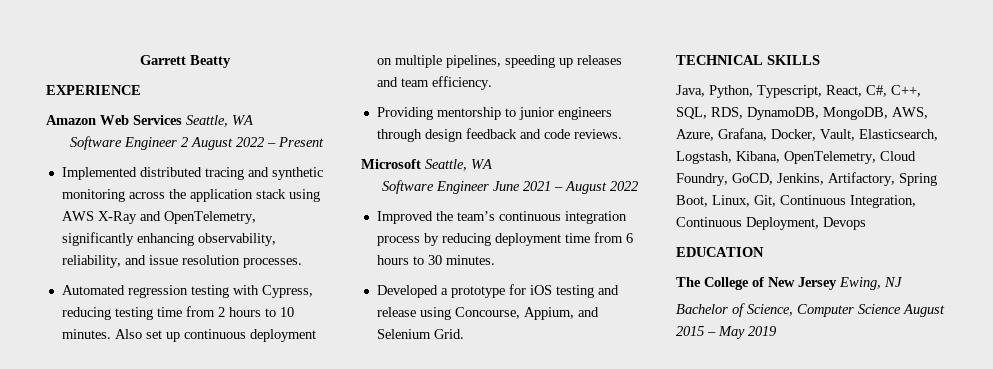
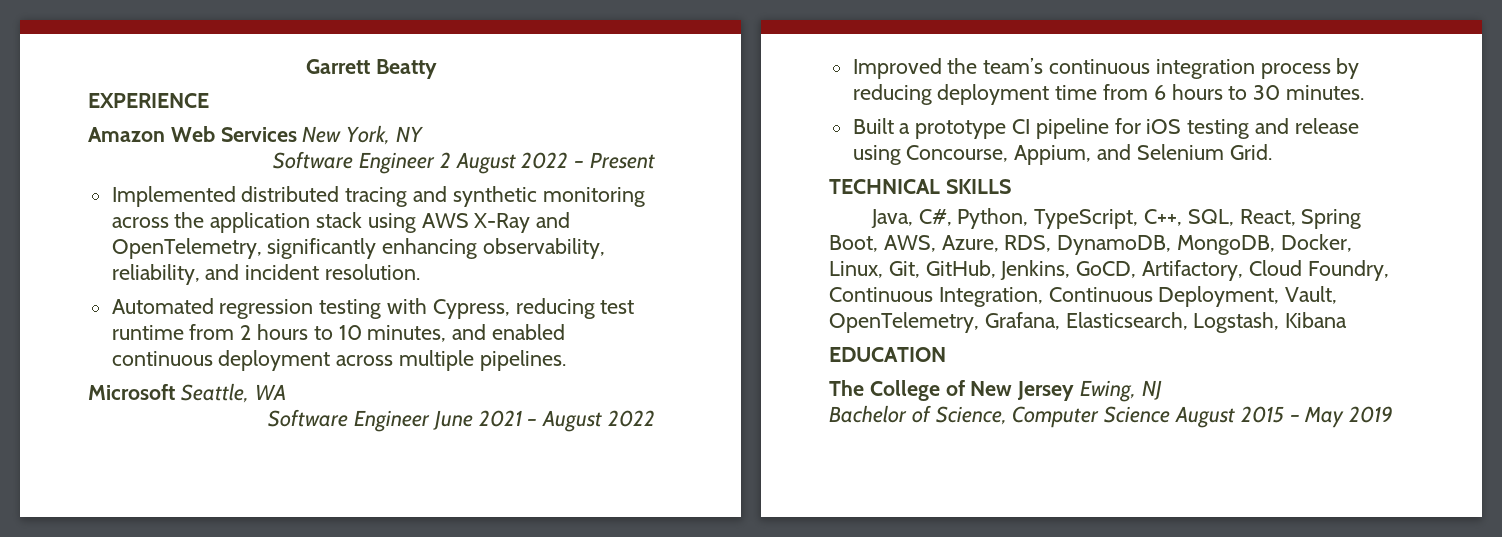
- Amazon Web Services Seattle, WA
+ Amazon Web Services New York, NY
- Implemented distributed tracing and synthetic monitoring across the application stack using AWS X-Ray and OpenTelemetry, significantly enhancing observability, reliability, and issue resolution processes.
+ Implemented distributed tracing and synthetic monitoring across the application stack using AWS X-Ray and OpenTelemetry, significantly enhancing observability, reliability, and incident resolution.
- Automated regression testing with Cypress, reducing testing time from 2 hours to 10 minutes. Also set up continuous deployment on multiple pipelines, speeding up releases and team efficiency.
- Providing mentorship to junior engineers through design feedback and code reviews.
+ Automated regression testing with Cypress, reducing test runtime from 2 hours to 10 minutes, and enabled continuous deployment across multiple pipelines.
- Developed a prototype for iOS testing and release using Concourse, Appium, and Selenium Grid.
+ Built a prototype CI pipeline for iOS testing and release using Concourse, Appium, and Selenium Grid.
- Java, Python, Typescript, React, C#, C++, SQL, RDS, DynamoDB, MongoDB, AWS, Azure, Grafana, Docker, Vault, Elasticsearch, Logstash, Kibana, OpenTelemetry, Cloud Foundry, GoCD, Jenkins, Artifactory, Spring Boot, Linux, Git, Continuous Integration, Continuous Deployment, Devops
+ Java, C#, Python, TypeScript, C++, SQL, React, Spring Boot, AWS, Azure, RDS, DynamoDB, MongoDB, Docker, Linux, Git, GitHub, Jenkins, GoCD, Artifactory, Cloud Foundry, Continuous Integration, Continuous Deployment, Vault, OpenTelemetry, Grafana, Elasticsearch, Logstash, Kibana

